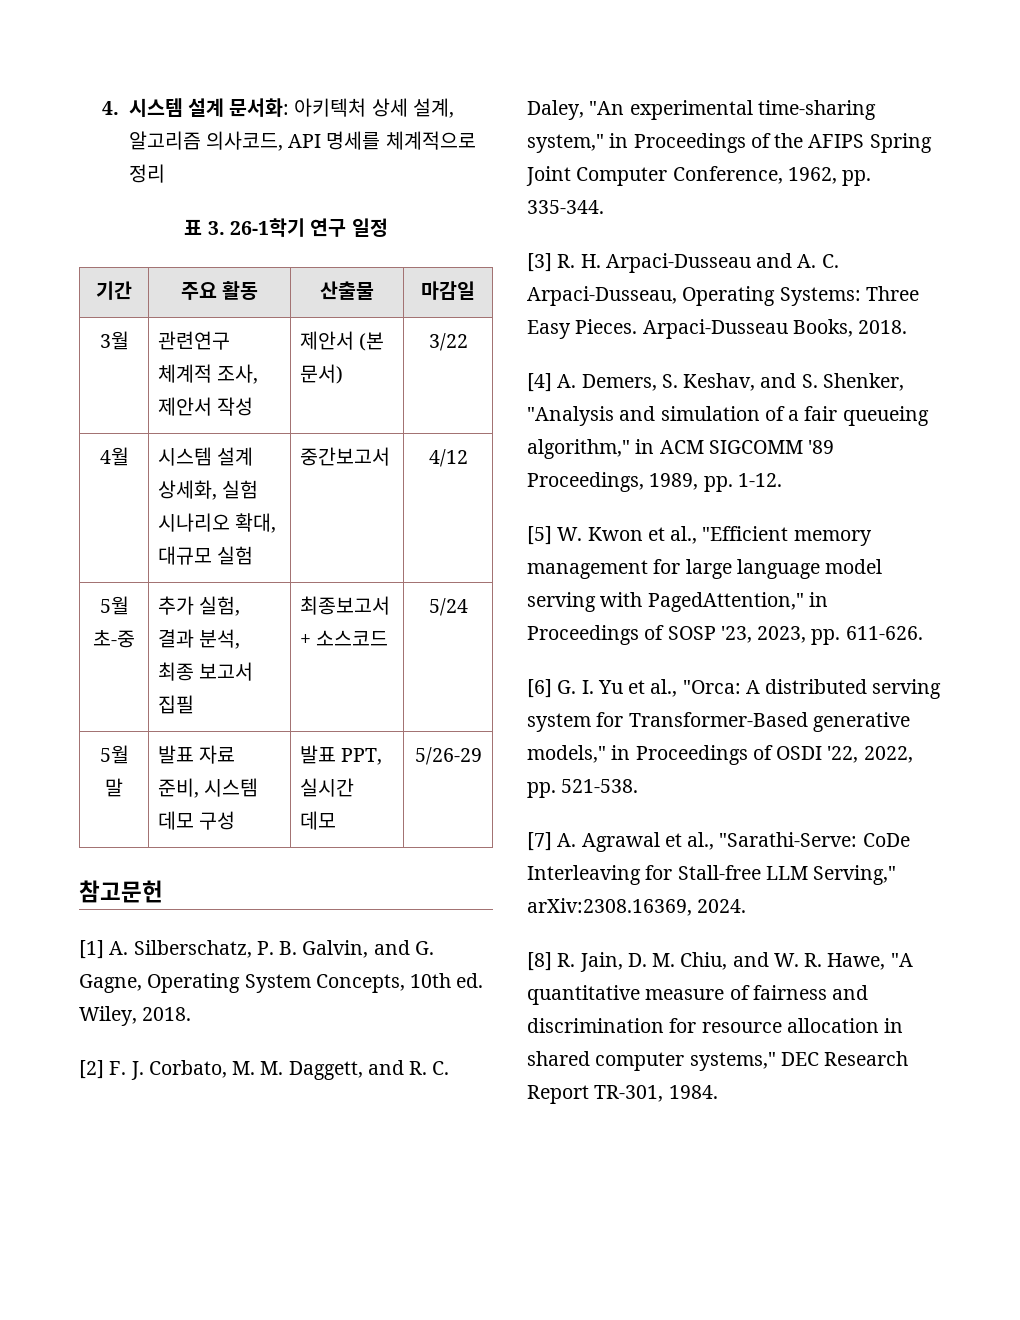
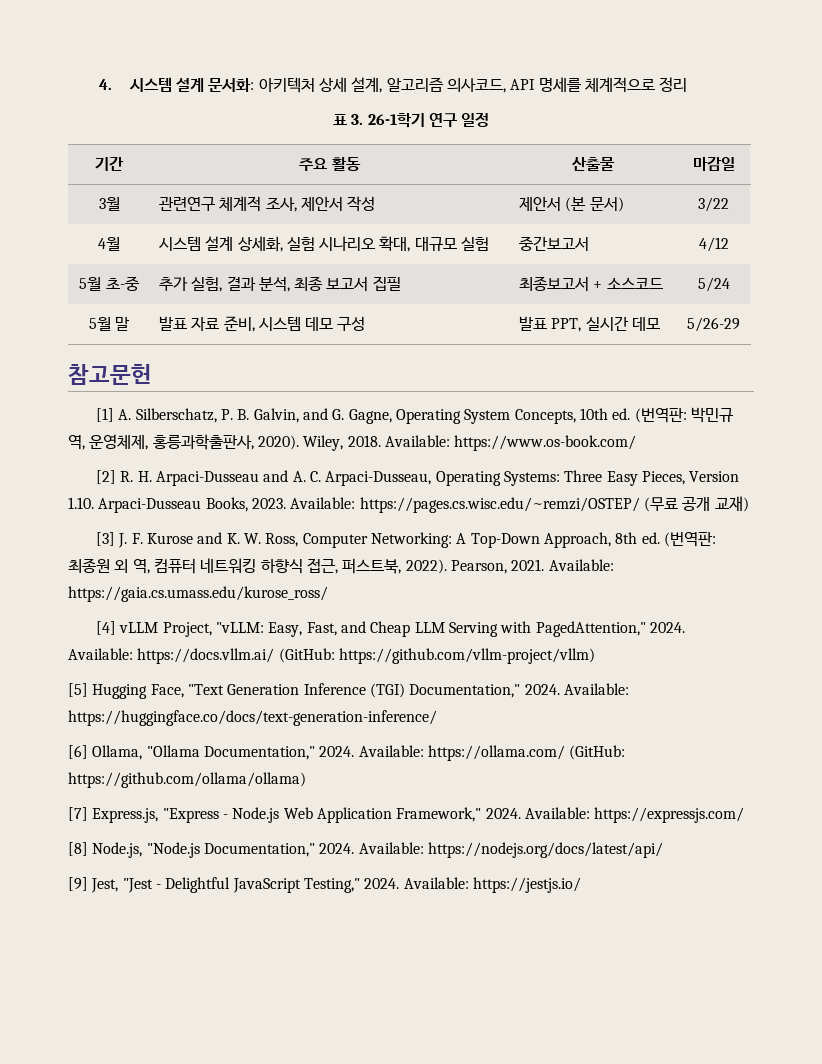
- [1] A. Silberschatz, P. B. Galvin, and G. Gagne, Operating System Concepts, 10th ed. Wiley, 2018.
+ [1] A. Silberschatz, P. B. Galvin, and G. Gagne, Operating System Concepts, 10th ed. (번역판: 박민규 역, 운영체제, 홍릉과학출판사, 2020). Wiley, 2018. Available: https://www.os-book.com/
- [2] F. J. Corbato, M. M. Daggett, and R. C. Daley, "An experimental time-sharing system," in Proceedings of the AFIPS Spring Joint Computer Conference, 1962, pp. 335-344.
- [3] R. H. Arpaci-Dusseau and A. C. Arpaci-Dusseau, Operating Systems: Three Easy Pieces. Arpaci-Dusseau Books, 2018.
- [4] A. Demers, S. Keshav, and S. Shenker, "Analysis and simulation of a fair queueing algorithm," in ACM SIGCOMM '89 Proceedings, 1989, pp. 1-12.
- [5] W. Kwon et al., "Efficient memory management for large language model serving with PagedAttention," in Proceedings of SOSP '23, 2023, pp. 611-626.
- [6] G. I. Yu et al., "Orca: A distributed serving system for Transformer-Based generative models," in Proceedings of OSDI '22, 2022, pp. 521-538.
- [7] A. Agrawal et al., "Sarathi-Serve: CoDe Interleaving for Stall-free LLM Serving," arXiv:2308.16369, 2024.
+ [2] R. H. Arpaci-Dusseau and A. C. Arpaci-Dusseau, Operating Systems: Three Easy Pieces, Version 1.10. Arpaci-Dusseau Books, 2023. Available: https://pages.cs.wisc.edu/~remzi/OSTEP/ (무료 공개 교재)
+ [3] J. F. Kurose and K. W. Ross, Computer Networking: A Top-Down Approach, 8th ed. (번역판: 최종원 외 역, 컴퓨터 네트워킹 하향식 접근, 퍼스트북, 2022). Pearson, 2021. Available: https://gaia.cs.umass.edu/kurose_ross/
+ [4] vLLM Project, "vLLM: Easy, Fast, and Cheap LLM Serving with PagedAttention," 2024. Available: https://docs.vllm.ai/ (GitHub: https://github.com/vllm-project/vllm)
+ [5] Hugging Face, "Text Generation Inference (TGI) Documentation," 2024. Available: https://huggingface.co/docs/text-generation-inference/
+ [6] Ollama, "Ollama Documentation," 2024. Available: https://ollama.com/ (GitHub: https://github.com/ollama/ollama)
+ [7] Express.js, "Express - Node.js Web Application Framework," 2024. Available: https://expressjs.com/
- [8] R. Jain, D. M. Chiu, and W. R. Hawe, "A quantitative measure of fairness and discrimination for resource allocation in shared computer systems," DEC Research Report TR-301, 1984.
+ [8] Node.js, "Node.js Documentation," 2024. Available: https://nodejs.org/docs/latest/api/
+ [9] Jest, "Jest - Delightful JavaScript Testing," 2024. Available: https://jestjs.io/

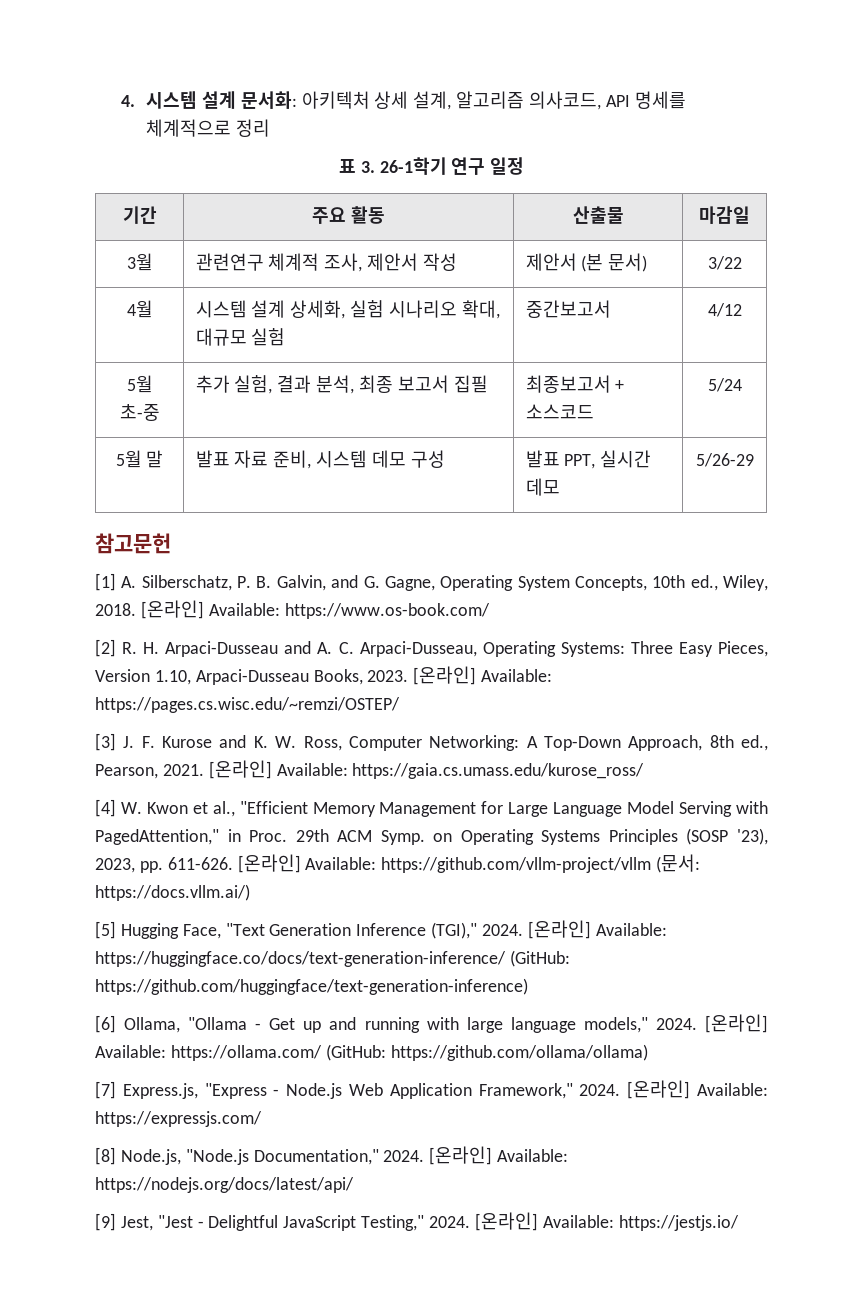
- [1] A. Silberschatz, P. B. Galvin, and G. Gagne, Operating System Concepts, 10th ed. (번역판: 박민규 역, 운영체제, 홍릉과학출판사, 2020). Wiley, 2018.
+ [1] A. Silberschatz, P. B. Galvin, and G. Gagne, Operating System Concepts, 10th ed., Wiley, 2018.
- Available: https://www.os-book.com/
+ [온라인] Available: https://www.os-book.com/
- [2] R. H. Arpaci-Dusseau and A. C. Arpaci-Dusseau, Operating Systems: Three Easy Pieces, Version 1.10. Arpaci-Dusseau Books, 2023.
+ [2] R. H. Arpaci-Dusseau and A. C. Arpaci-Dusseau, Operating Systems: Three Easy Pieces, Version 1.10, Arpaci-Dusseau Books, 2023.
- Available: https://pages.cs.wisc.edu/~remzi/OSTEP/ (무료 공개 교재)
+ [온라인] Available: https://pages.cs.wisc.edu/~remzi/OSTEP/
- [3] J. F. Kurose and K. W. Ross, Computer Networking: A Top-Down Approach, 8th ed. (번역판: 최종원 외 역, 컴퓨터 네트워킹 하향식 접근, 퍼스트북, 2022). Pearson, 2021.
+ [3] J. F. Kurose and K. W. Ross, Computer Networking: A Top-Down Approach, 8th ed., Pearson, 2021.
- Available: https://gaia.cs.umass.edu/kurose_ross/
+ [온라인] Available: https://gaia.cs.umass.edu/kurose_ross/
- [4] vLLM Project, "vLLM: Easy, Fast, and Cheap LLM Serving with PagedAttention," 2024. Available: https://docs.vllm.ai/ (GitHub: https://github.com/vllm-project/vllm)
+ [4] W. Kwon et al., "Efficient Memory Management for Large Language Model Serving with PagedAttention," in Proc. 29th ACM Symp. on Operating Systems Principles (SOSP '23), 2023, pp. 611-626. [온라인] Available: https://github.com/vllm-project/vllm (문서: https://docs.vllm.ai/)
- [5] Hugging Face, "Text Generation Inference (TGI) Documentation," 2024. Available: https://huggingface.co/docs/text-generation-inference/
+ [5] Hugging Face, "Text Generation Inference (TGI)," 2024. [온라인] Available: https://huggingface.co/docs/text-generation-inference/ (GitHub: https://github.com/huggingface/text-generation-inference)
- [6] Ollama, "Ollama Documentation," 2024. Available: https://ollama.com/ (GitHub: https://github.com/ollama/ollama)
+ [6] Ollama, "Ollama - Get up and running with large language models," 2024. [온라인] Available: https://ollama.com/ (GitHub: https://github.com/ollama/ollama)
- Available: https://expressjs.com/
+ [온라인] Available: https://expressjs.com/
- Available: https://nodejs.org/docs/latest/api/
+ [온라인] Available: https://nodejs.org/docs/latest/api/
- Available: https://jestjs.io/
+ [온라인] Available: https://jestjs.io/

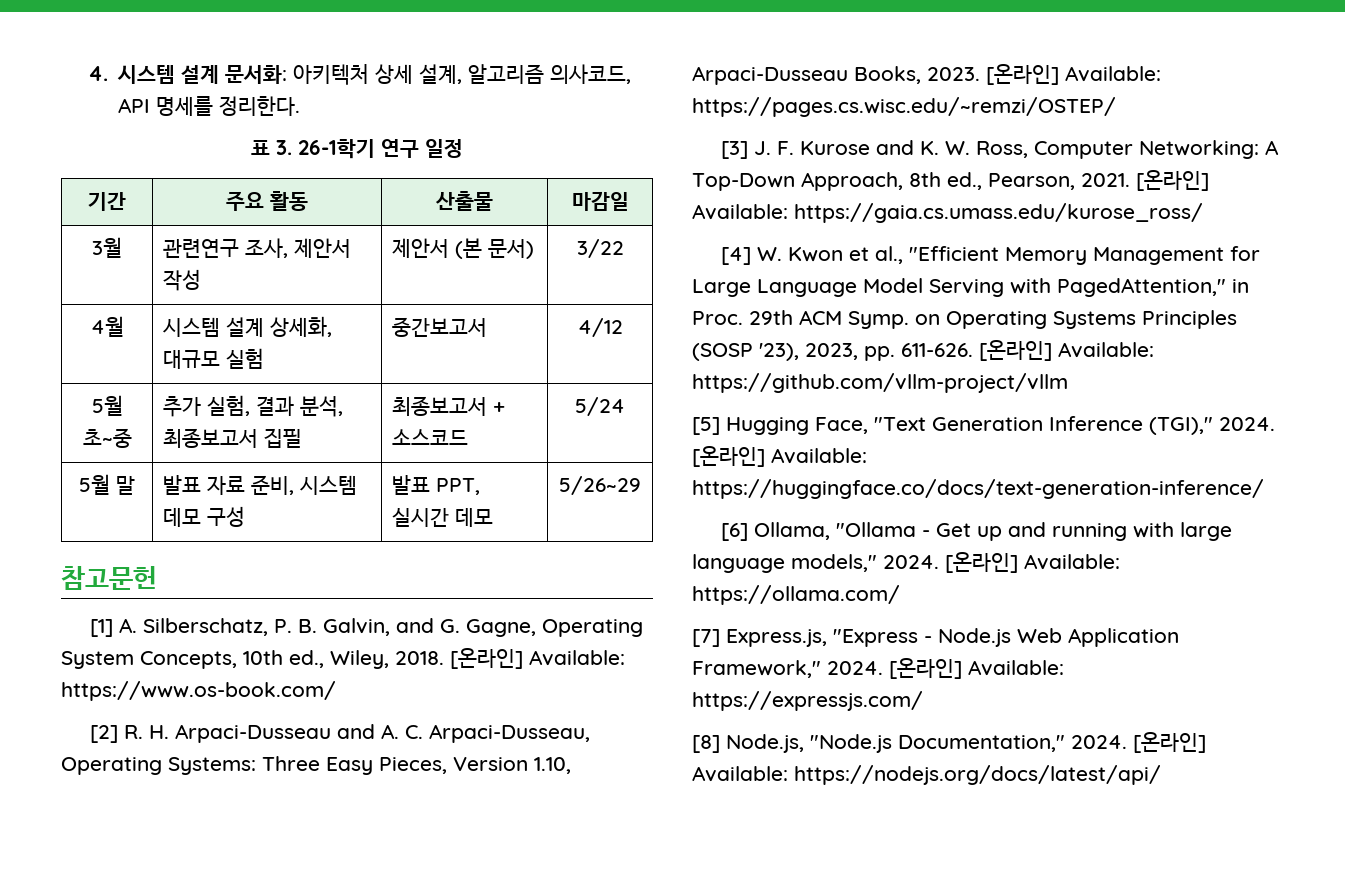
- 4. 시스템 설계 문서화: 아키텍처 상세 설계, 알고리즘 의사코드, API 명세를 체계적으로 정리
+ 4. 시스템 설계 문서화: 아키텍처 상세 설계, 알고리즘 의사코드, API 명세를 정리한다.
- 3월 | 관련연구 체계적 조사, 제안서 작성 | 제안서 (본 문서) | 3/22
+ 3월 | 관련연구 조사, 제안서 작성 | 제안서 (본 문서) | 3/22
- 4월 | 시스템 설계 상세화, 실험 시나리오 확대, 대규모 실험 | 중간보고서 | 4/12
+ 4월 | 시스템 설계 상세화, 대규모 실험 | 중간보고서 | 4/12
- 5월 초-중 | 추가 실험, 결과 분석, 최종 보고서 집필 | 최종보고서 + 소스코드 | 5/24
+ 5월 초~중 | 추가 실험, 결과 분석, 최종보고서 집필 | 최종보고서 + 소스코드 | 5/24
- 5월 말 | 발표 자료 준비, 시스템 데모 구성 | 발표 PPT, 실시간 데모 | 5/26-29
+ 5월 말 | 발표 자료 준비, 시스템 데모 구성 | 발표 PPT, 실시간 데모 | 5/26~29
- [온라인] Available: https://github.com/vllm-project/vllm (문서: https://docs.vllm.ai/)
+ [온라인] Available: https://github.com/vllm-project/vllm
- [온라인] Available: https://huggingface.co/docs/text-generation-inference/ (GitHub: https://github.com/huggingface/text-generation-inference)
+ [온라인] Available: https://huggingface.co/docs/text-generation-inference/
- [온라인] Available: https://ollama.com/ (GitHub: https://github.com/ollama/ollama)
+ [온라인] Available: https://ollama.com/
- [9] Jest, "Jest - Delightful JavaScript Testing," 2024. [온라인] Available: https://jestjs.io/

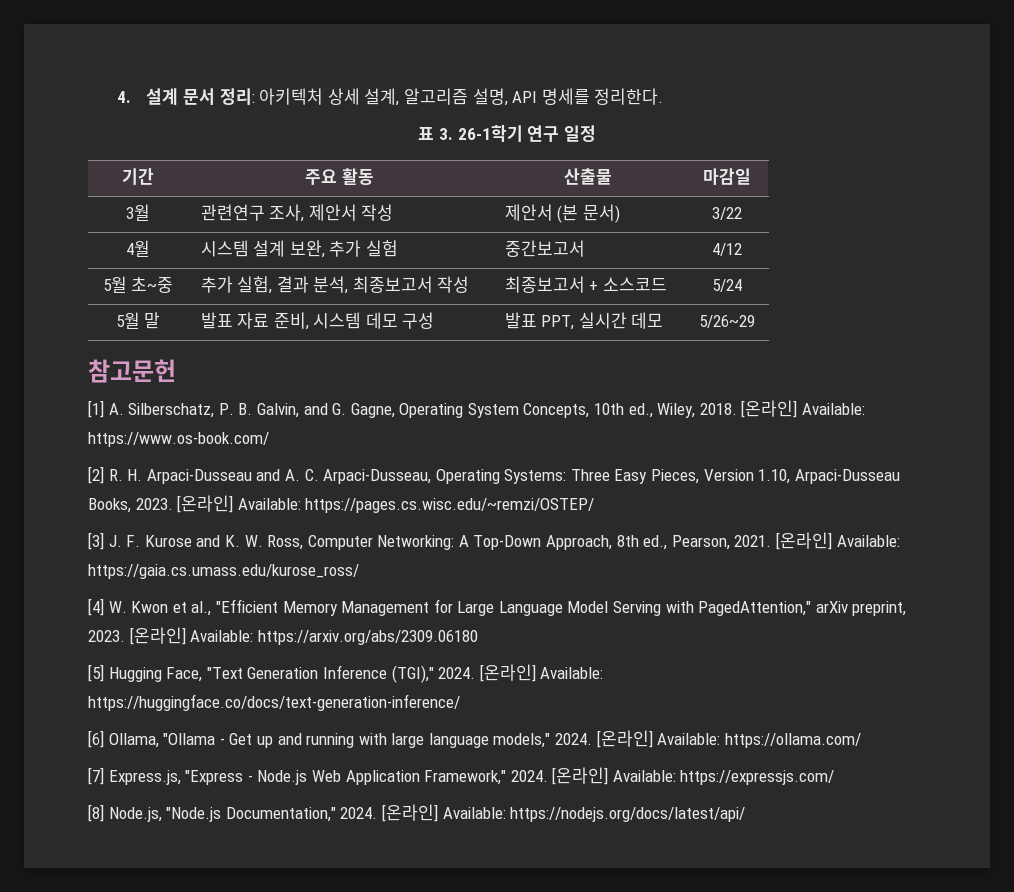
- 4. 시스템 설계 문서화: 아키텍처 상세 설계, 알고리즘 의사코드, API 명세를 정리한다.
+ 4. 설계 문서 정리: 아키텍처 상세 설계, 알고리즘 설명, API 명세를 정리한다.
- 4월 | 시스템 설계 상세화, 대규모 실험 | 중간보고서 | 4/12
+ 4월 | 시스템 설계 보완, 추가 실험 | 중간보고서 | 4/12
- 5월 초~중 | 추가 실험, 결과 분석, 최종보고서 집필 | 최종보고서 + 소스코드 | 5/24
+ 5월 초~중 | 추가 실험, 결과 분석, 최종보고서 작성 | 최종보고서 + 소스코드 | 5/24
- [4] W. Kwon et al., "Efficient Memory Management for Large Language Model Serving with PagedAttention," in Proc. 29th ACM Symp. on Operating Systems Principles (SOSP '23), 2023, pp. 611-626. [온라인] Available: https://github.com/vllm-project/vllm
+ [4] W. Kwon et al., "Efficient Memory Management for Large Language Model Serving with PagedAttention," arXiv preprint, 2023. [온라인] Available: https://arxiv.org/abs/2309.06180

